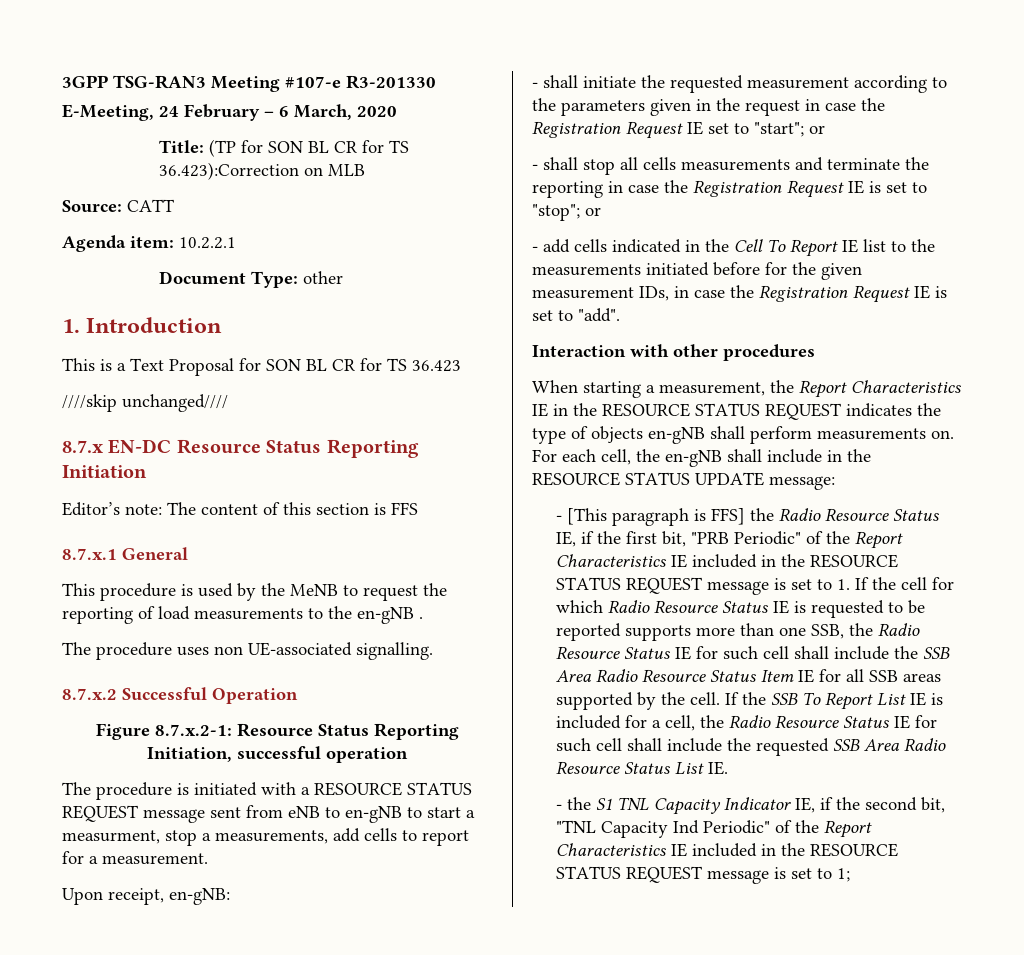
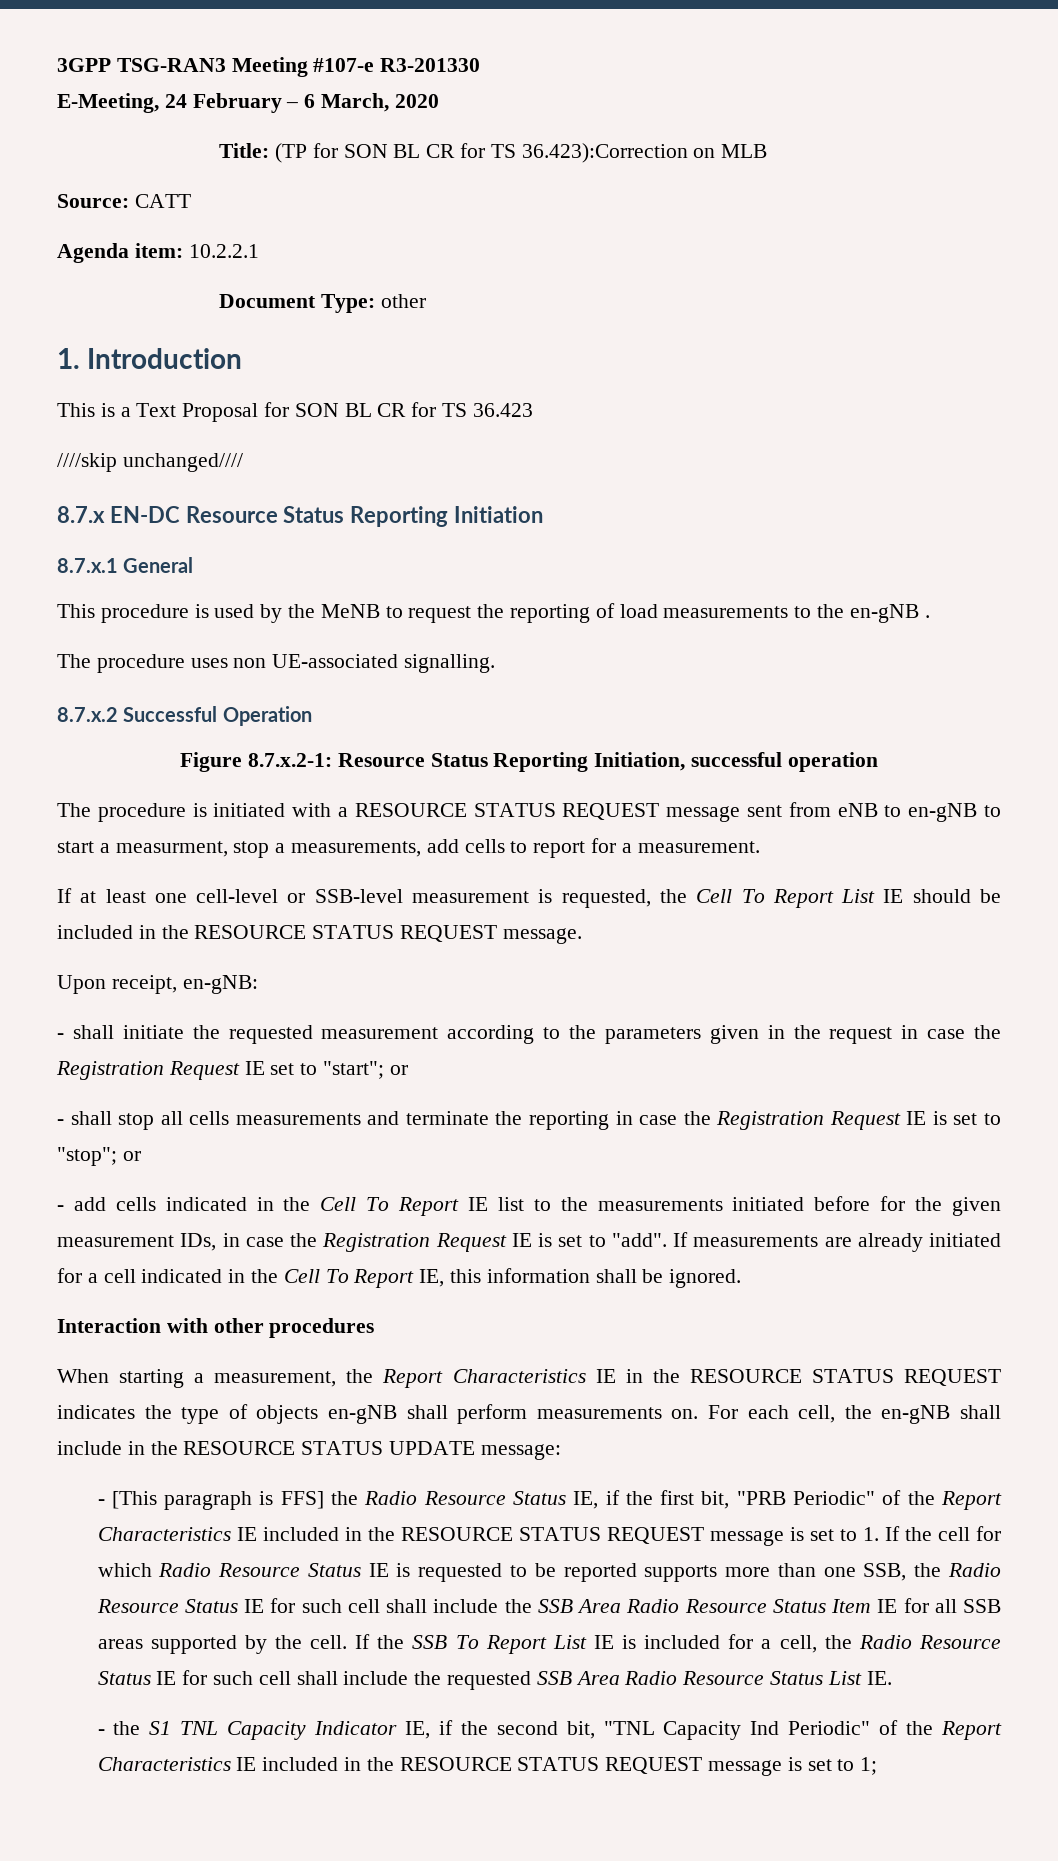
- Editor’s note: The content of this section is FFS
+ If at least one cell-level or SSB-level measurement is requested, the Cell To Report List IE should be included in the RESOURCE STATUS REQUEST message.
+ If measurements are already initiated for a cell indicated in the Cell To Report IE, this information shall be ignored.

